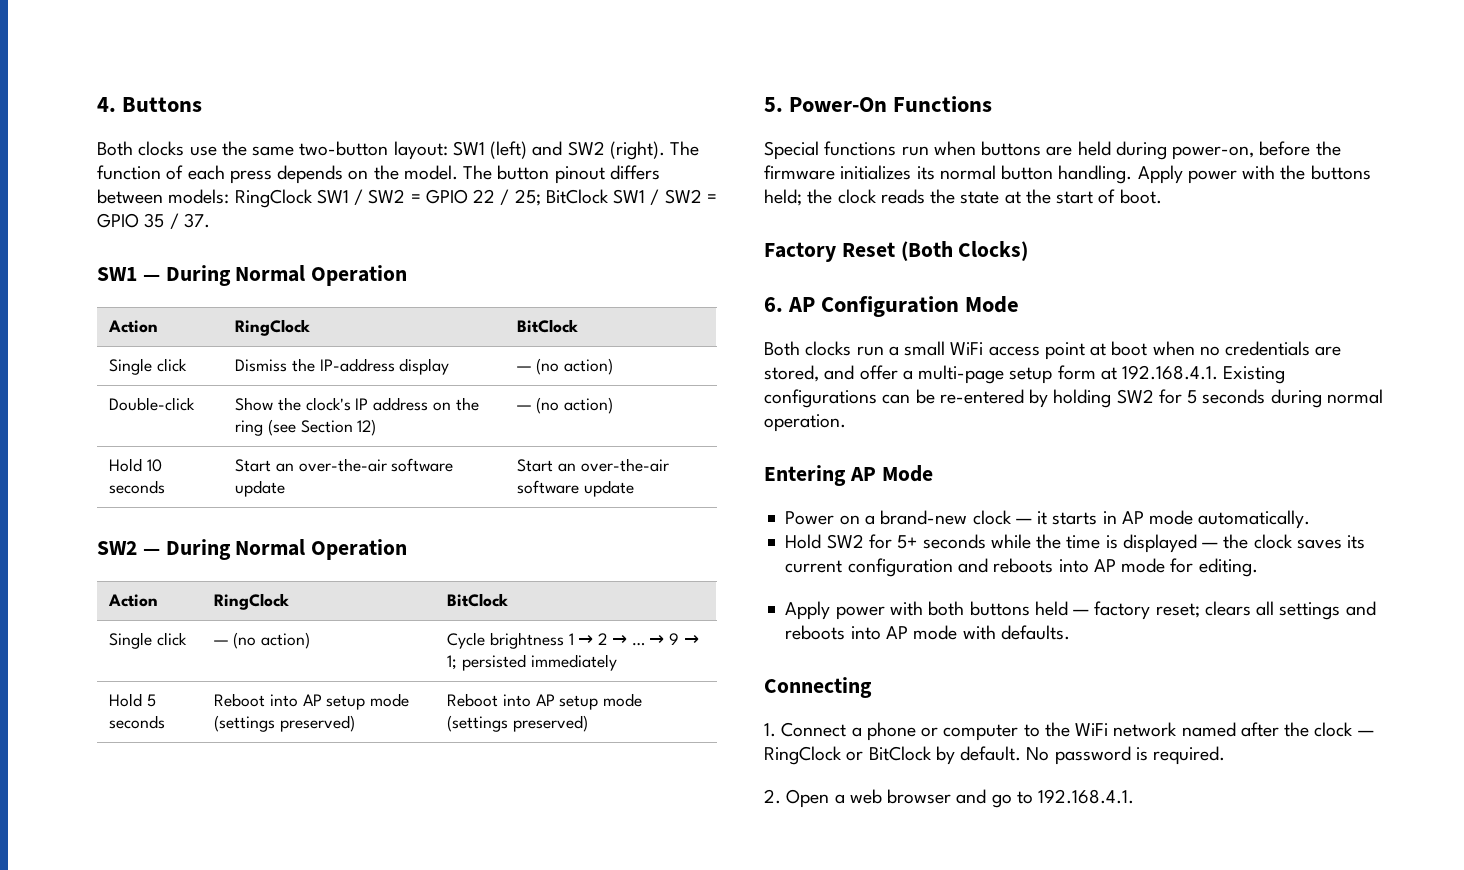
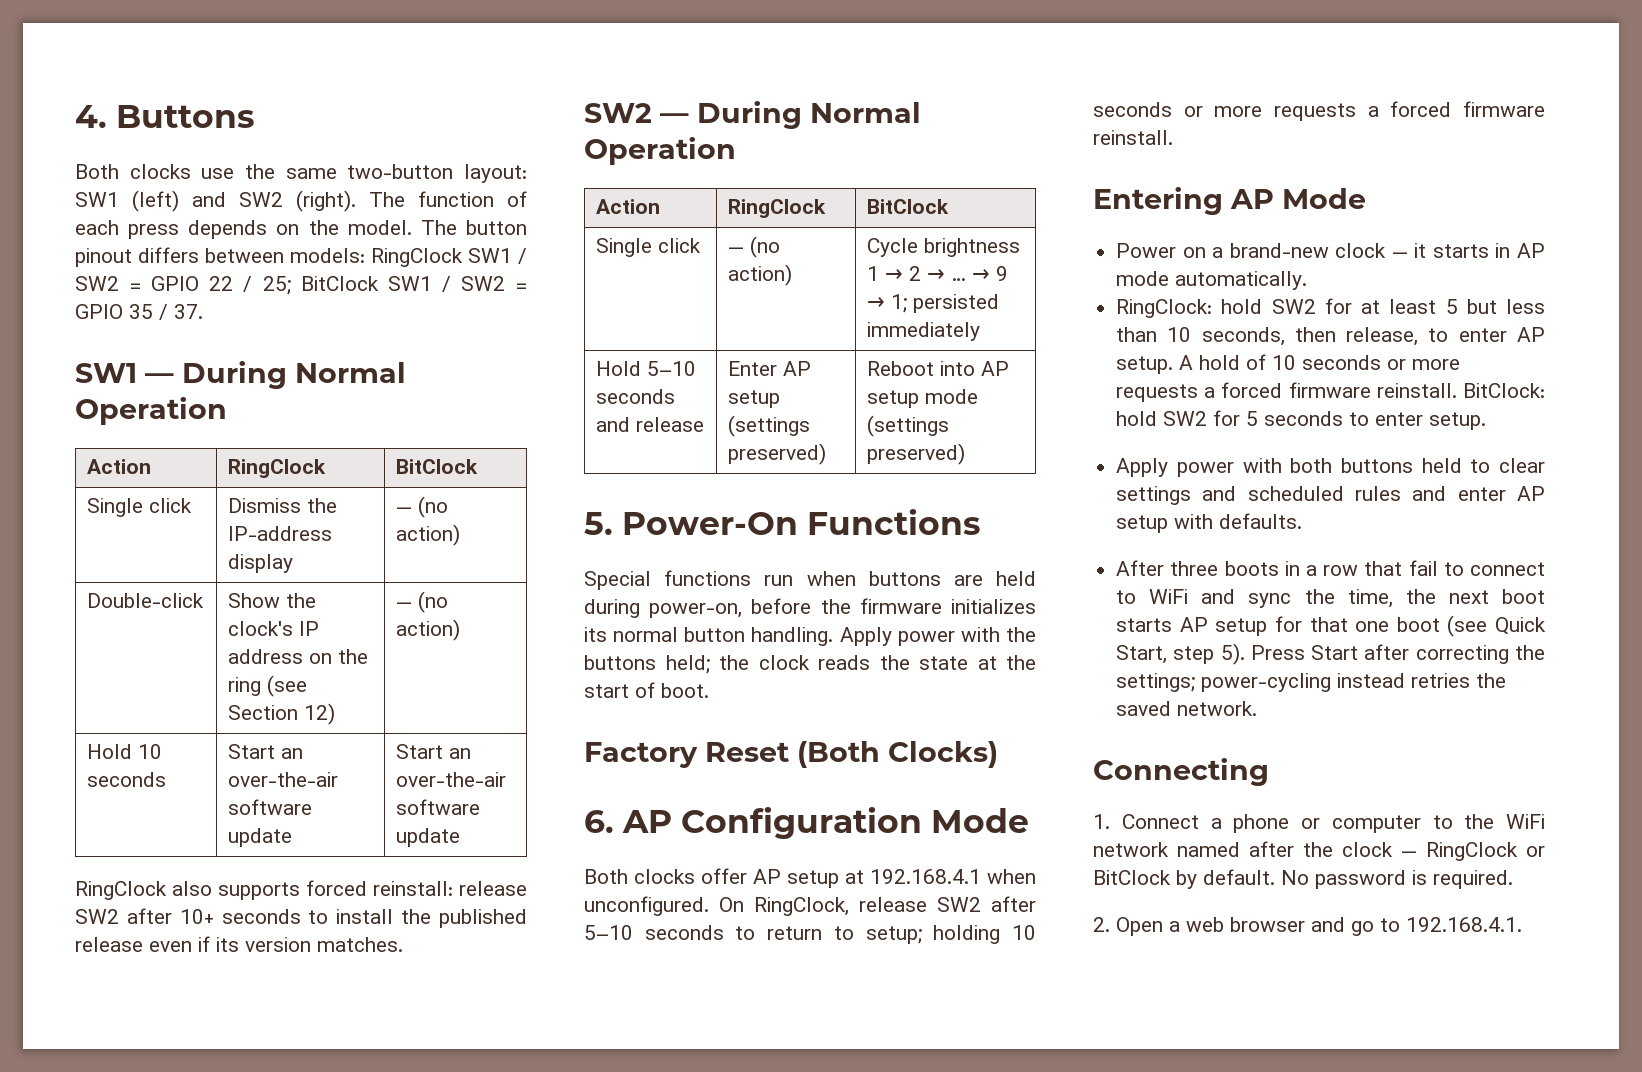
+ RingClock also supports forced reinstall: release SW2 after 10+ seconds to install the published release even if its version matches.
- Hold 5 seconds | Reboot into AP setup mode (settings preserved) | Reboot into AP setup mode (settings preserved)
+ Hold 5–10 seconds and release | Enter AP setup (settings preserved) | Reboot into AP setup mode (settings preserved)
- Both clocks run a small WiFi access point at boot when no credentials are stored, and offer a multi-page setup form at 192.168.4.1. Existing configurations can be re-entered by holding SW2 for 5 seconds during normal operation.
+ Both clocks offer AP setup at 192.168.4.1 when unconfigured. On RingClock, release SW2 after 5–10 seconds to return to setup; holding 10 seconds or more requests a forced firmware reinstall.
- Hold SW2 for 5+ seconds while the time is displayed — the clock saves its current configuration and reboots into AP mode for editing.
+ RingClock: hold SW2 for at least 5 but less than 10 seconds, then release, to enter AP setup. A hold of 10 seconds or more requests a forced firmware reinstall. BitClock: hold SW2 for 5 seconds to enter setup.
- Apply power with both buttons held — factory reset; clears all settings and reboots into AP mode with defaults.
+ Apply power with both buttons held to clear settings and scheduled rules and enter AP setup with defaults.
+ After three boots in a row that fail to connect to WiFi and sync the time, the next boot starts AP setup for that one boot (see Quick Start, step 5). Press Start after correcting the settings; power-cycling instead retries the saved network.

